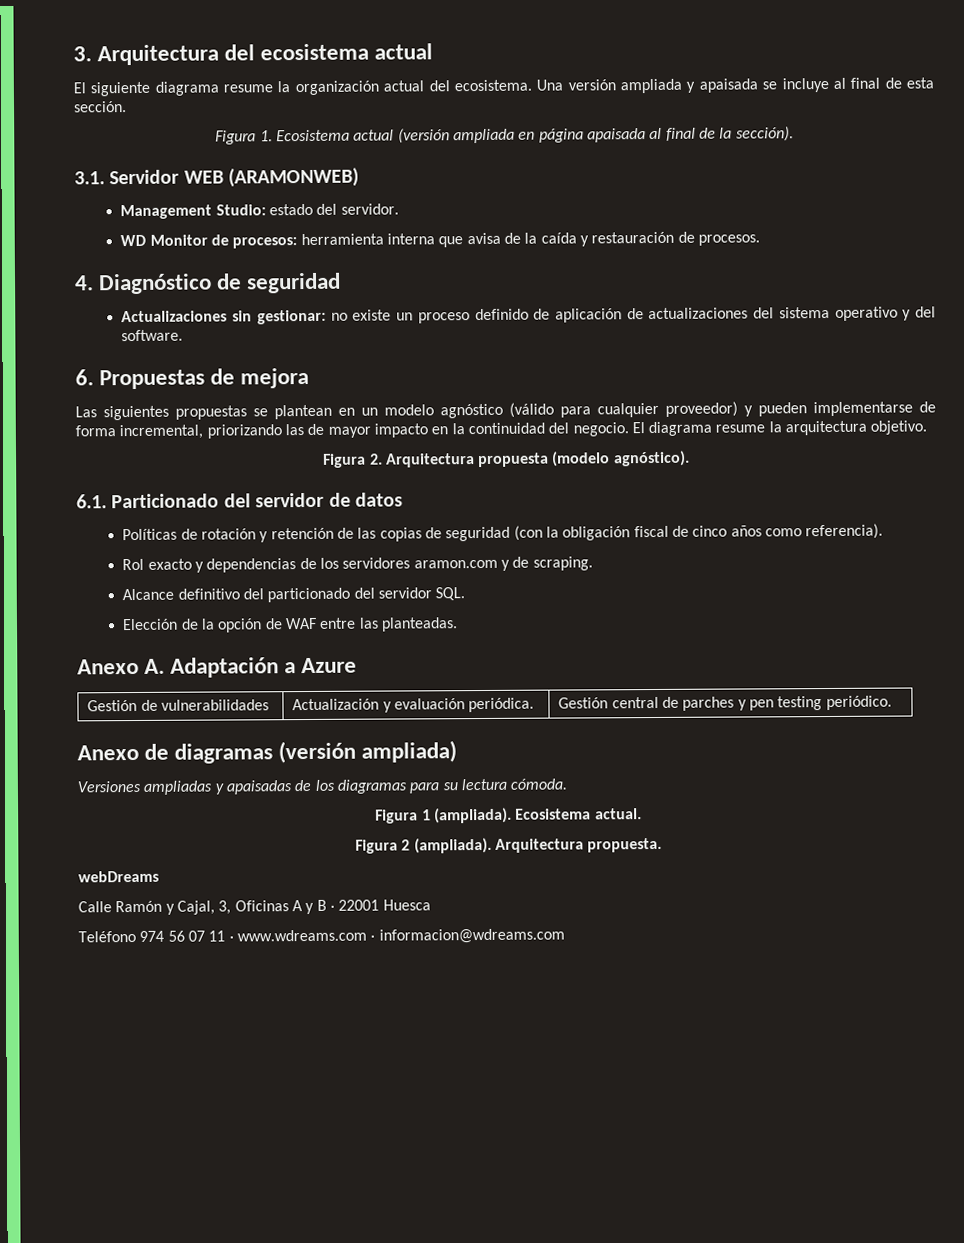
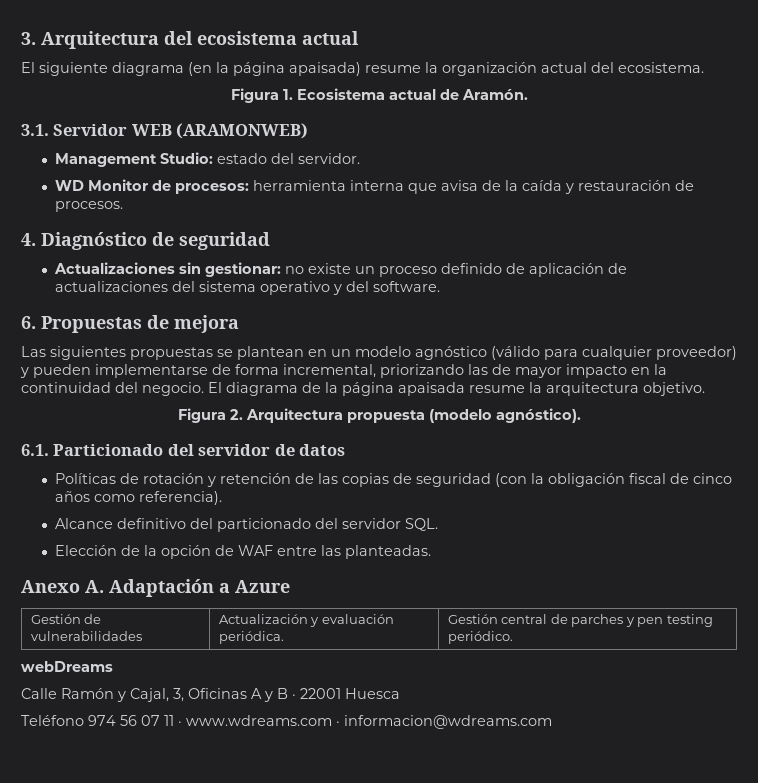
- El siguiente diagrama resume la organización actual del ecosistema. Una versión ampliada y apaisada se incluye al final de esta sección.
- Figura 1. Ecosistema actual (versión ampliada en página apaisada al final de la sección).
+ El siguiente diagrama (en la página apaisada) resume la organización actual del ecosistema.
+ Figura 1. Ecosistema actual de Aramón.
- El diagrama resume la arquitectura objetivo.
+ El diagrama de la página apaisada resume la arquitectura objetivo.
- Rol exacto y dependencias de los servidores aramon.com y de scraping.
- Anexo de diagramas (versión ampliada)
- Versiones ampliadas y apaisadas de los diagramas para su lectura cómoda.
- Figura 1 (ampliada). Ecosistema actual.
- Figura 2 (ampliada). Arquitectura propuesta.

